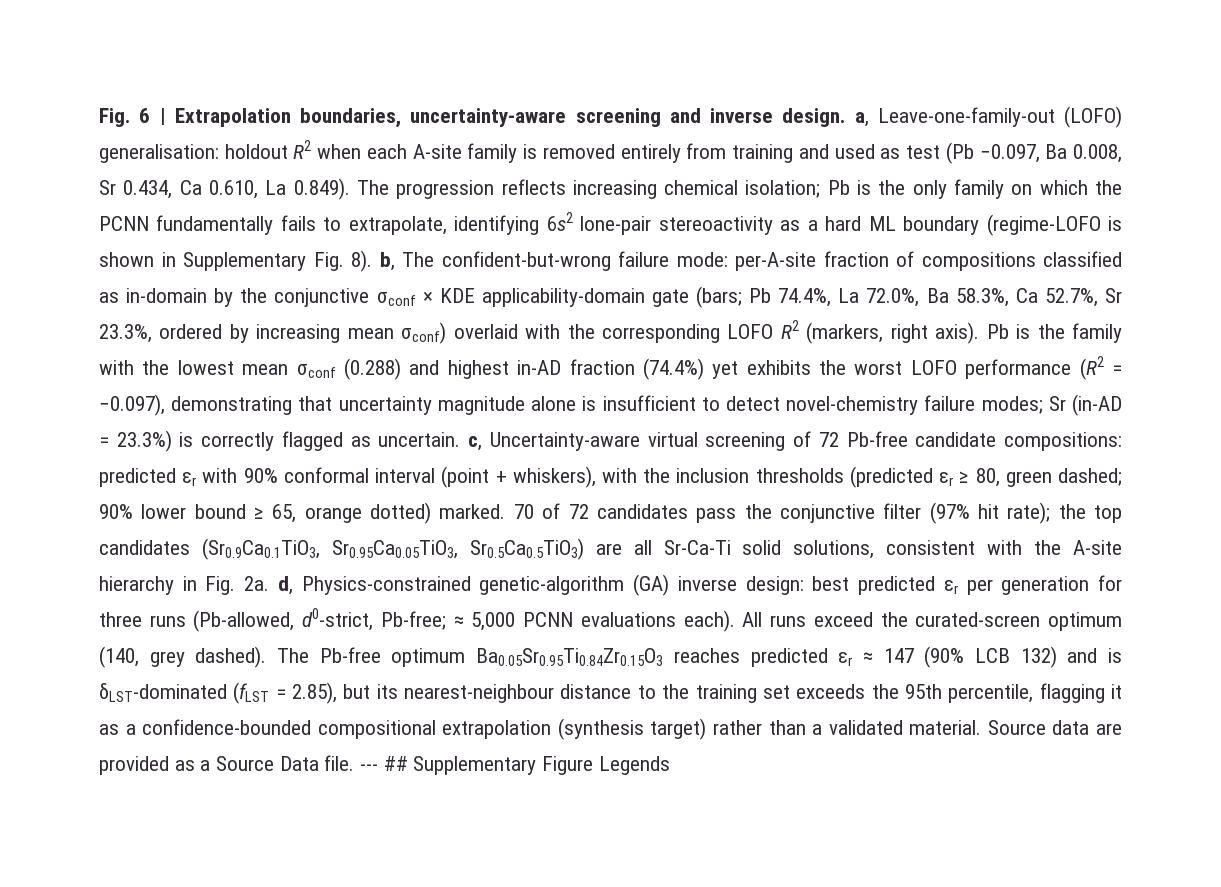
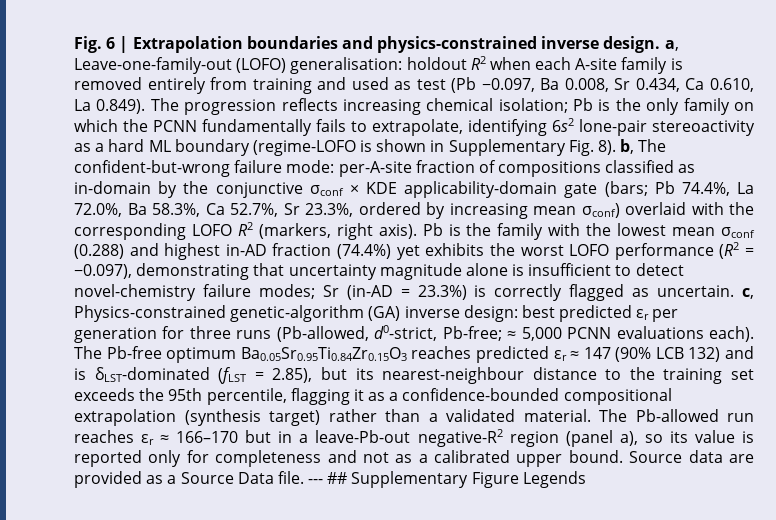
- Fig. 6 | Extrapolation boundaries, uncertainty-aware screening and inverse design. a, Leave-one-family-out (LOFO) generalisation:
+ Fig. 6 | Extrapolation boundaries and physics-constrained inverse design. a, Leave-one-family-out (LOFO) generalisation:
- Sr (in-AD = 23.3%) is correctly flagged as uncertain. c, Uncertainty-aware virtual screening of 72 Pb-free candidate compositions: predicted εr with 90% conformal interval (point + whiskers), with the inclusion thresholds (predicted εr ≥ 80, green dashed; 90% lower bound ≥ 65, orange dotted) marked. 70 of 72 candidates pass the conjunctive filter (97% hit rate); the top candidates (Sr0.9Ca0.1TiO3, Sr0.95Ca0.05TiO3, Sr0.5Ca0.5TiO3) are all Sr-Ca-Ti solid solutions, consistent with the A-site hierarchy in Fig. 2a. d, Physics-constrained genetic-algorithm (GA) inverse design:
+ Sr (in-AD = 23.3%) is correctly flagged as uncertain. c, Physics-constrained genetic-algorithm (GA) inverse design:
- All runs exceed the curated-screen optimum (140, grey dashed).
+ The Pb-allowed run reaches εr ≈ 166–170 but in a leave-Pb-out negative-R2 region (panel a), so its value is reported only for completeness and not as a calibrated upper bound.

